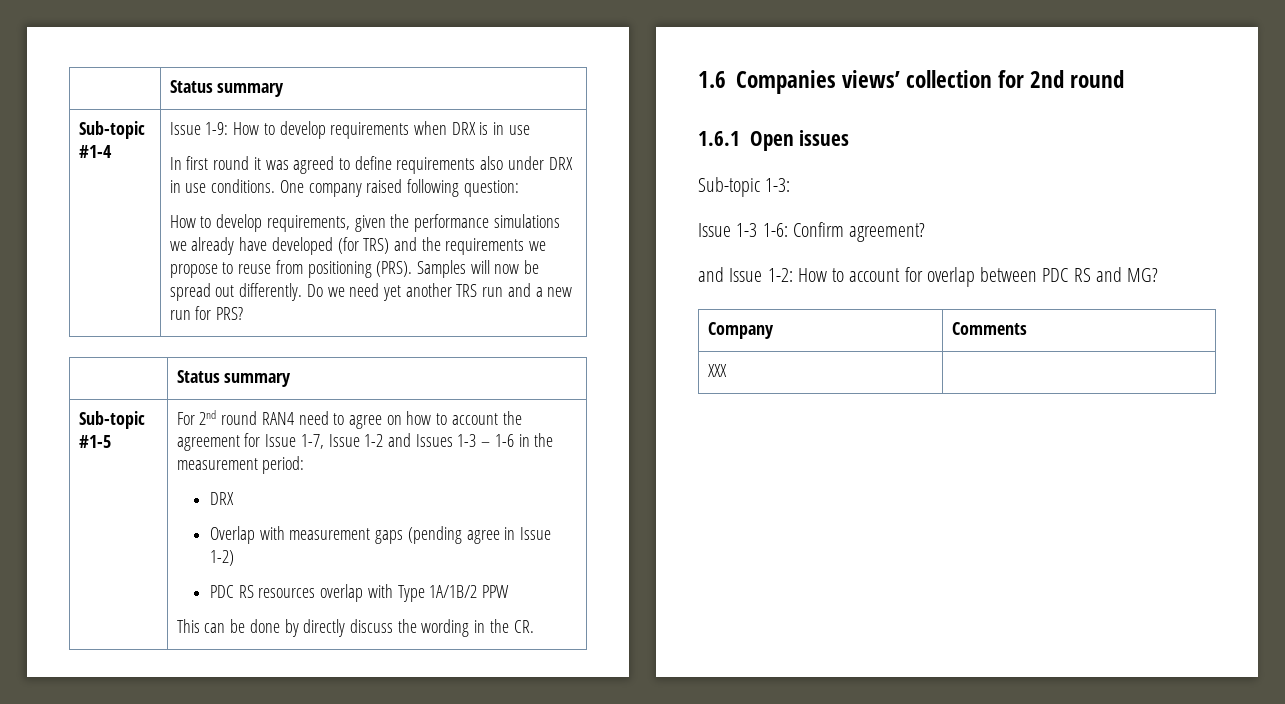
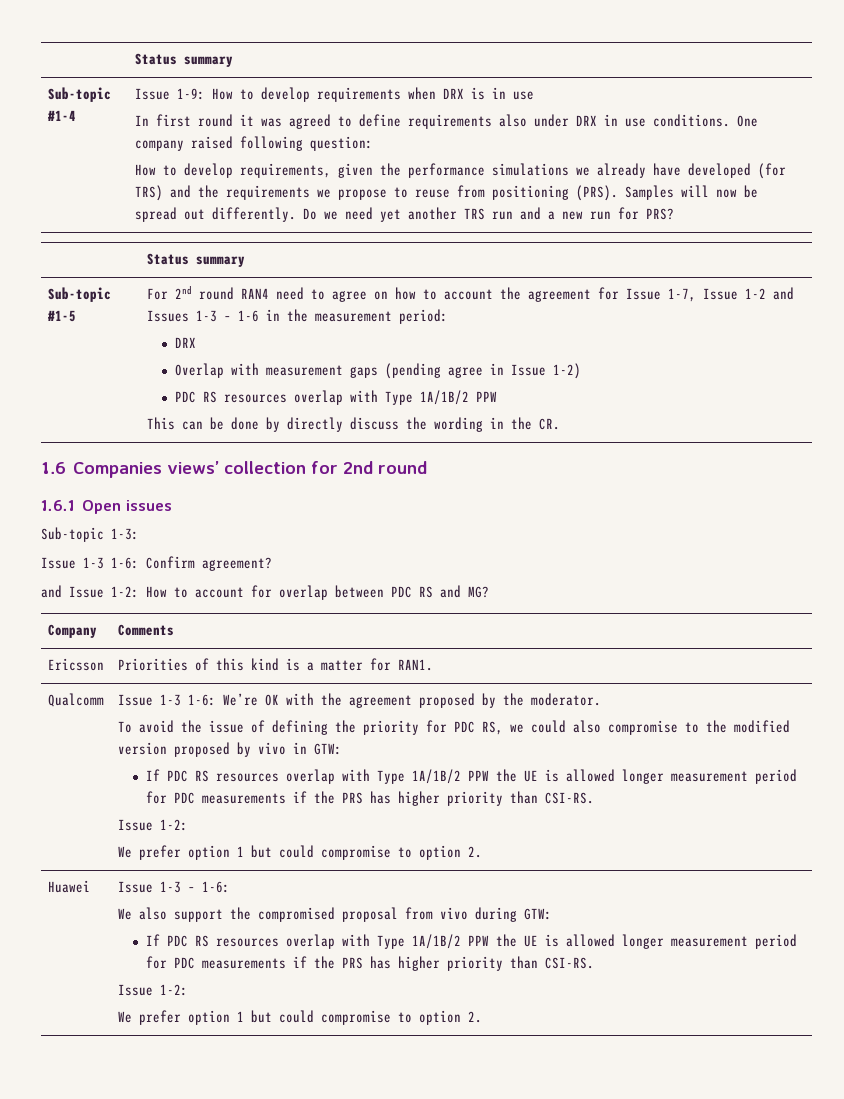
- XXX |
+ Ericsson | Priorities of this kind is a matter for RAN1.
+ Qualcomm | Issue 1-3 1-6: We’re OK with the agreement proposed by the moderator.
+ To avoid the issue of defining the priority for PDC RS, we could also compromise to the modified version proposed by vivo in GTW:
+ If PDC RS resources overlap with Type 1A/1B/2 PPW the UE is allowed longer measurement period for PDC measurements if the PRS has higher priority than CSI-RS.
+ Issue 1-2:
+ We prefer option 1 but could compromise to option 2.
+ Huawei | Issue 1-3 – 1-6:
+ We also support the compromised proposal from vivo during GTW:
+ If PDC RS resources overlap with Type 1A/1B/2 PPW the UE is allowed longer measurement period for PDC measurements if the PRS has higher priority than CSI-RS.
+ Issue 1-2:
+ We prefer option 1 but could compromise to option 2.

